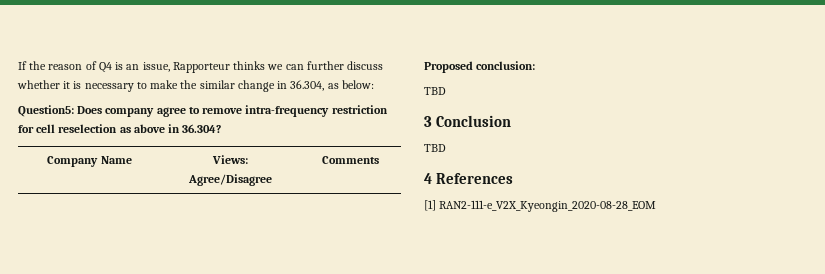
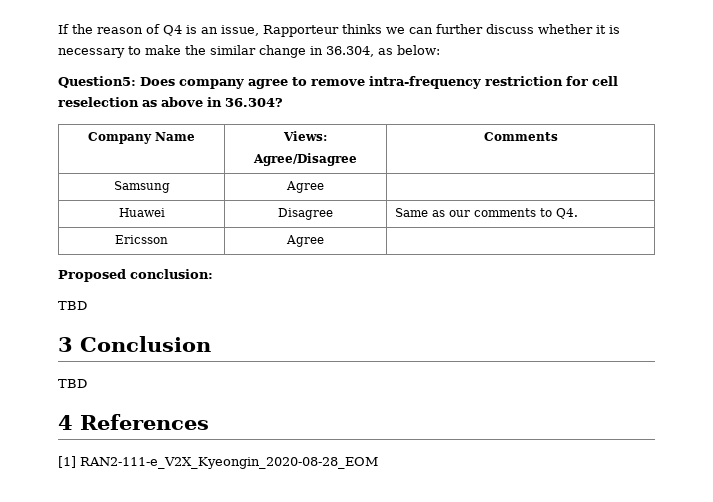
+ Samsung | Agree |
+ Huawei | Disagree | Same as our comments to Q4.
+ Ericsson | Agree |

